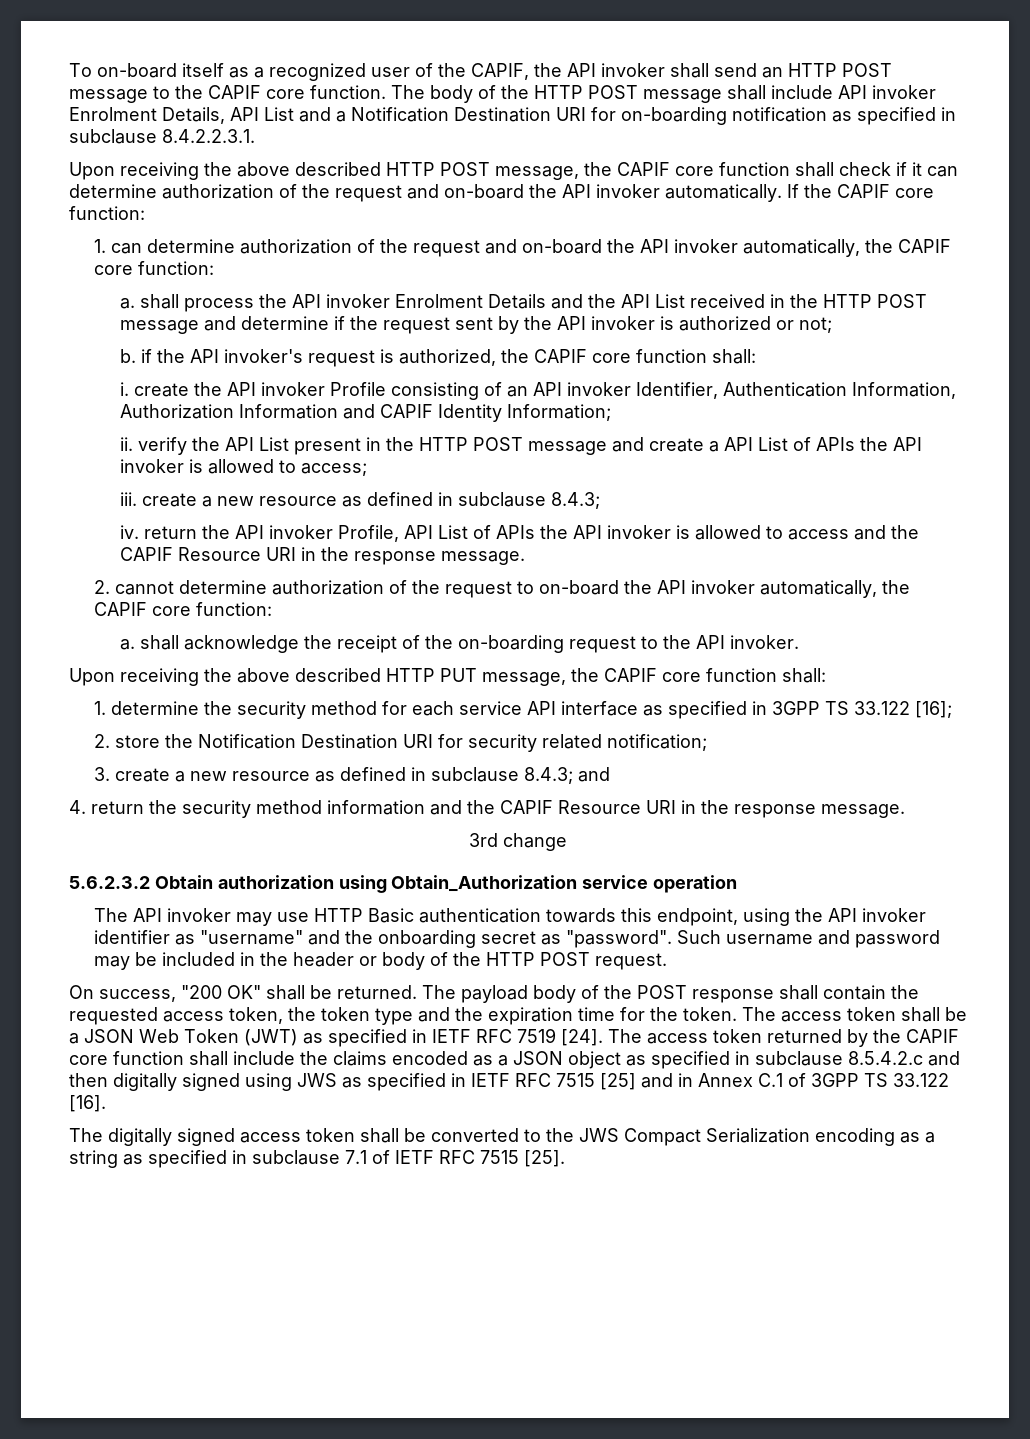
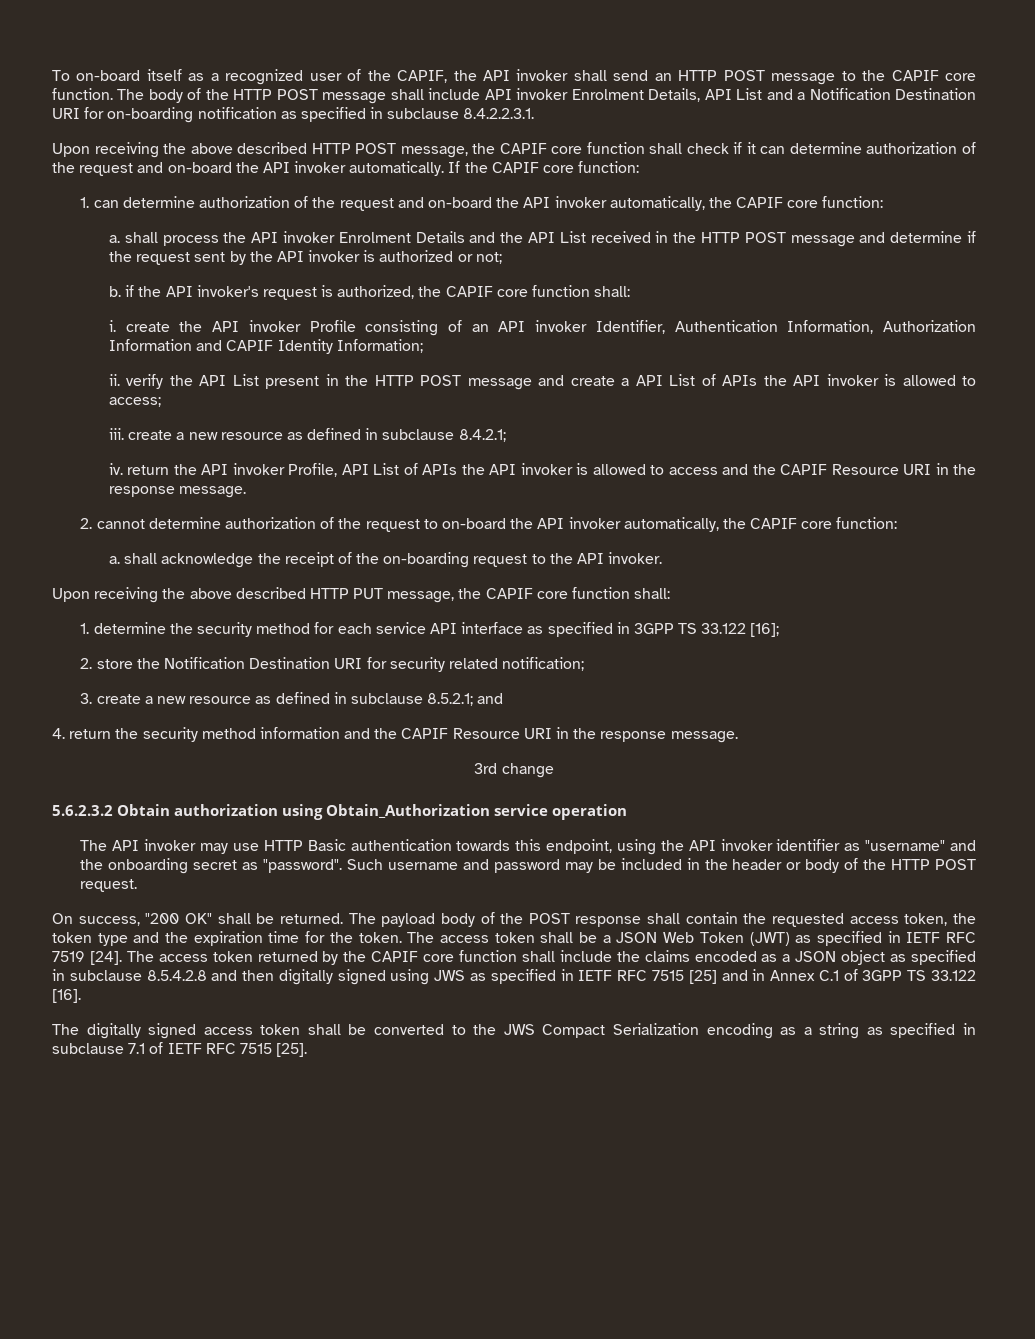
- iii. create a new resource as defined in subclause 8.4.3;
+ iii. create a new resource as defined in subclause 8.4.2.1;
- 3. create a new resource as defined in subclause 8.4.3; and
+ 3. create a new resource as defined in subclause 8.5.2.1; and
- The access token returned by the CAPIF core function shall include the claims encoded as a JSON object as specified in subclause 8.5.4.2.c and then digitally signed using JWS as specified in IETF RFC 7515 [25] and in Annex C.1 of 3GPP TS 33.122 [16].
+ The access token returned by the CAPIF core function shall include the claims encoded as a JSON object as specified in subclause 8.5.4.2.8 and then digitally signed using JWS as specified in IETF RFC 7515 [25] and in Annex C.1 of 3GPP TS 33.122 [16].

